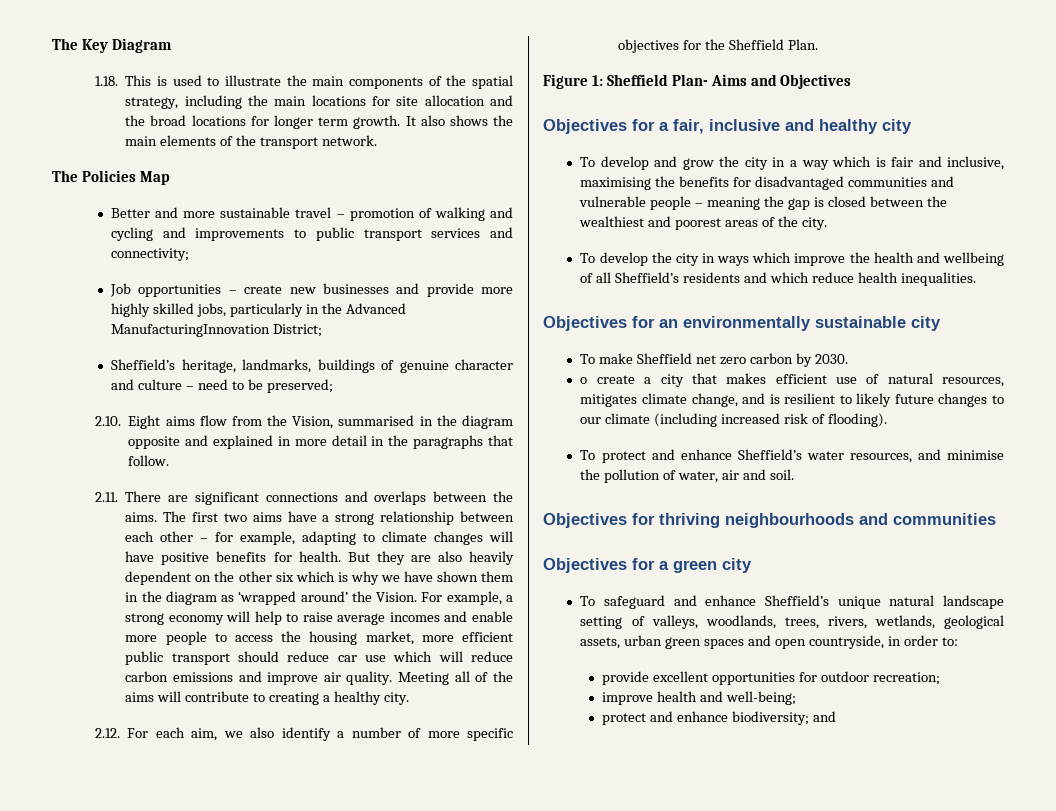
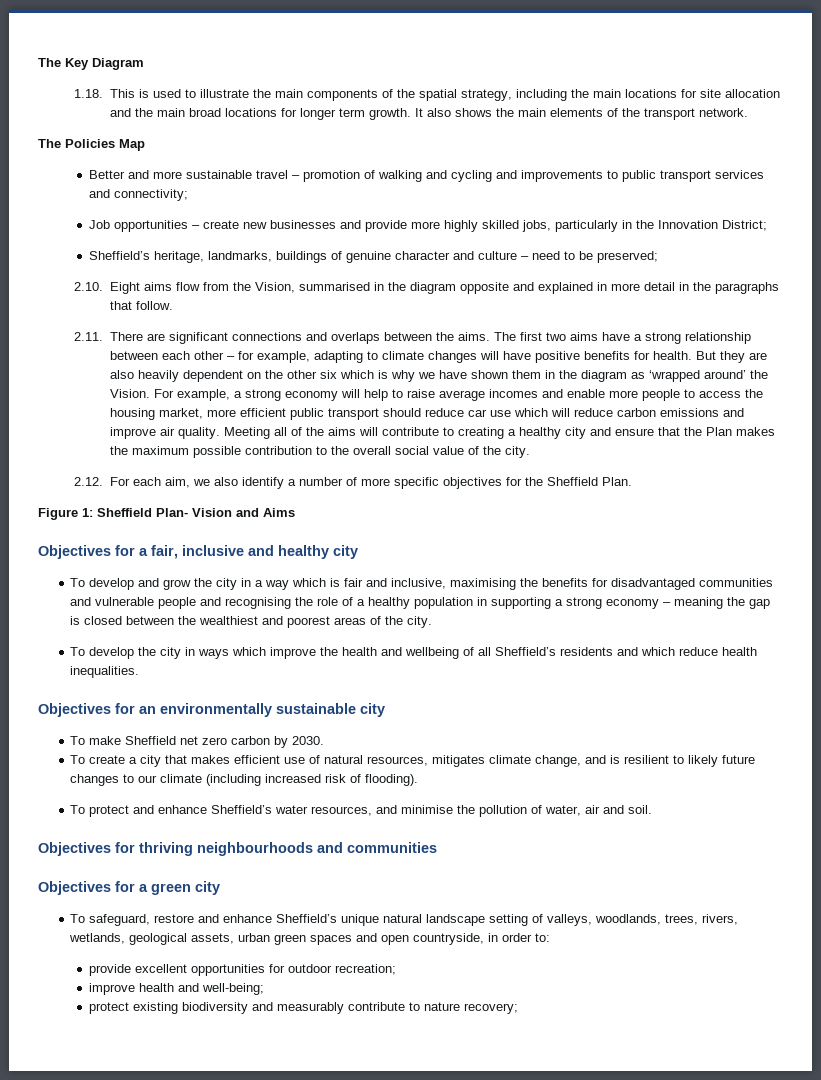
- 1.18. This is used to illustrate the main components of the spatial strategy, including the main locations for site allocation and the broad locations for longer term growth.
+ 1.18. This is used to illustrate the main components of the spatial strategy, including the main locations for site allocation and the main broad locations for longer term growth.
- Job opportunities – create new businesses and provide more highly skilled jobs, particularly in the Advanced ManufacturingInnovation District;
+ Job opportunities – create new businesses and provide more highly skilled jobs, particularly in the Innovation District;
- Meeting all of the aims will contribute to creating a healthy city.
+ Meeting all of the aims will contribute to creating a healthy city and ensure that the Plan makes the maximum possible contribution to the overall social value of the city.
- Figure 1: Sheffield Plan- Aims and Objectives
+ Figure 1: Sheffield Plan- Vision and Aims
- To develop and grow the city in a way which is fair and inclusive, maximising the benefits for disadvantaged communities and vulnerable people – meaning the gap is closed between the wealthiest and poorest areas of the city.
+ To develop and grow the city in a way which is fair and inclusive, maximising the benefits for disadvantaged communities and vulnerable people and recognising the role of a healthy population in supporting a strong economy – meaning the gap is closed between the wealthiest and poorest areas of the city.
- o create a city that makes efficient use of natural resources, mitigates climate change, and is resilient to likely future changes to our climate (including increased risk of flooding).
+ To create a city that makes efficient use of natural resources, mitigates climate change, and is resilient to likely future changes to our climate (including increased risk of flooding).
- To safeguard and enhance Sheffield’s unique natural landscape setting of valleys, woodlands, trees, rivers, wetlands, geological assets, urban green spaces and open countryside, in order to:
+ To safeguard, restore and enhance Sheffield’s unique natural landscape setting of valleys, woodlands, trees, rivers, wetlands, geological assets, urban green spaces and open countryside, in order to:
- protect and enhance biodiversity; and
+ protect existing biodiversity and measurably contribute to nature recovery;

